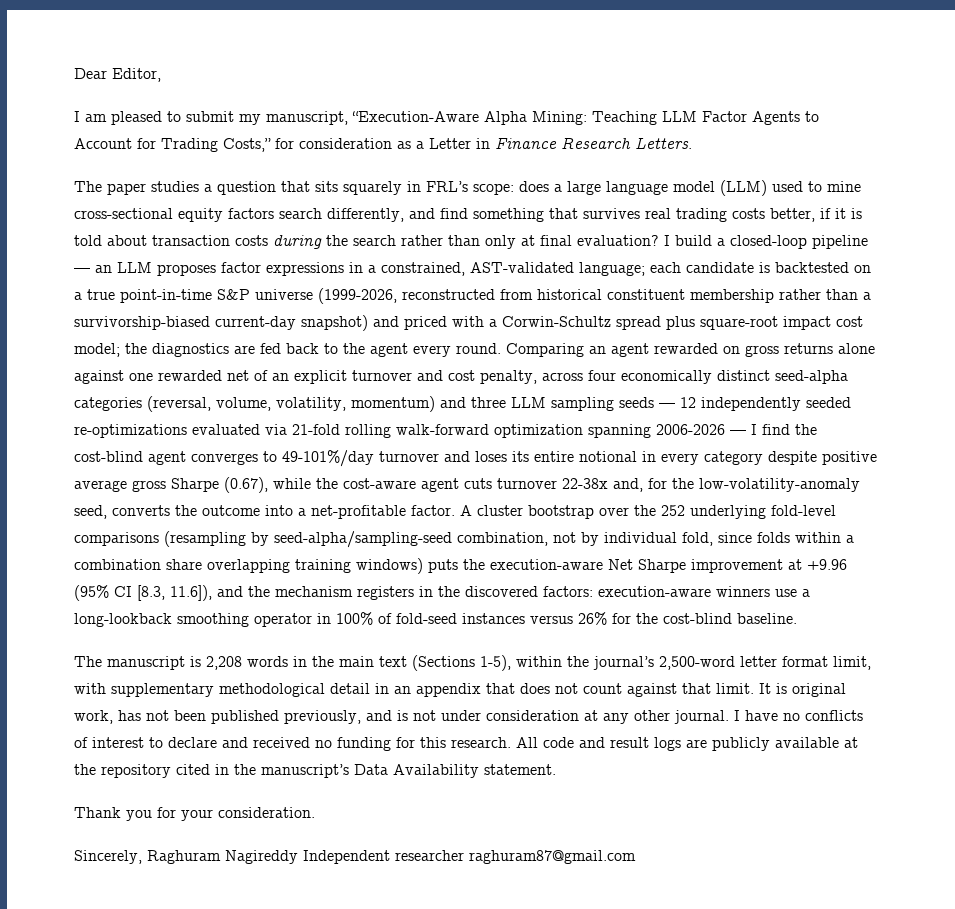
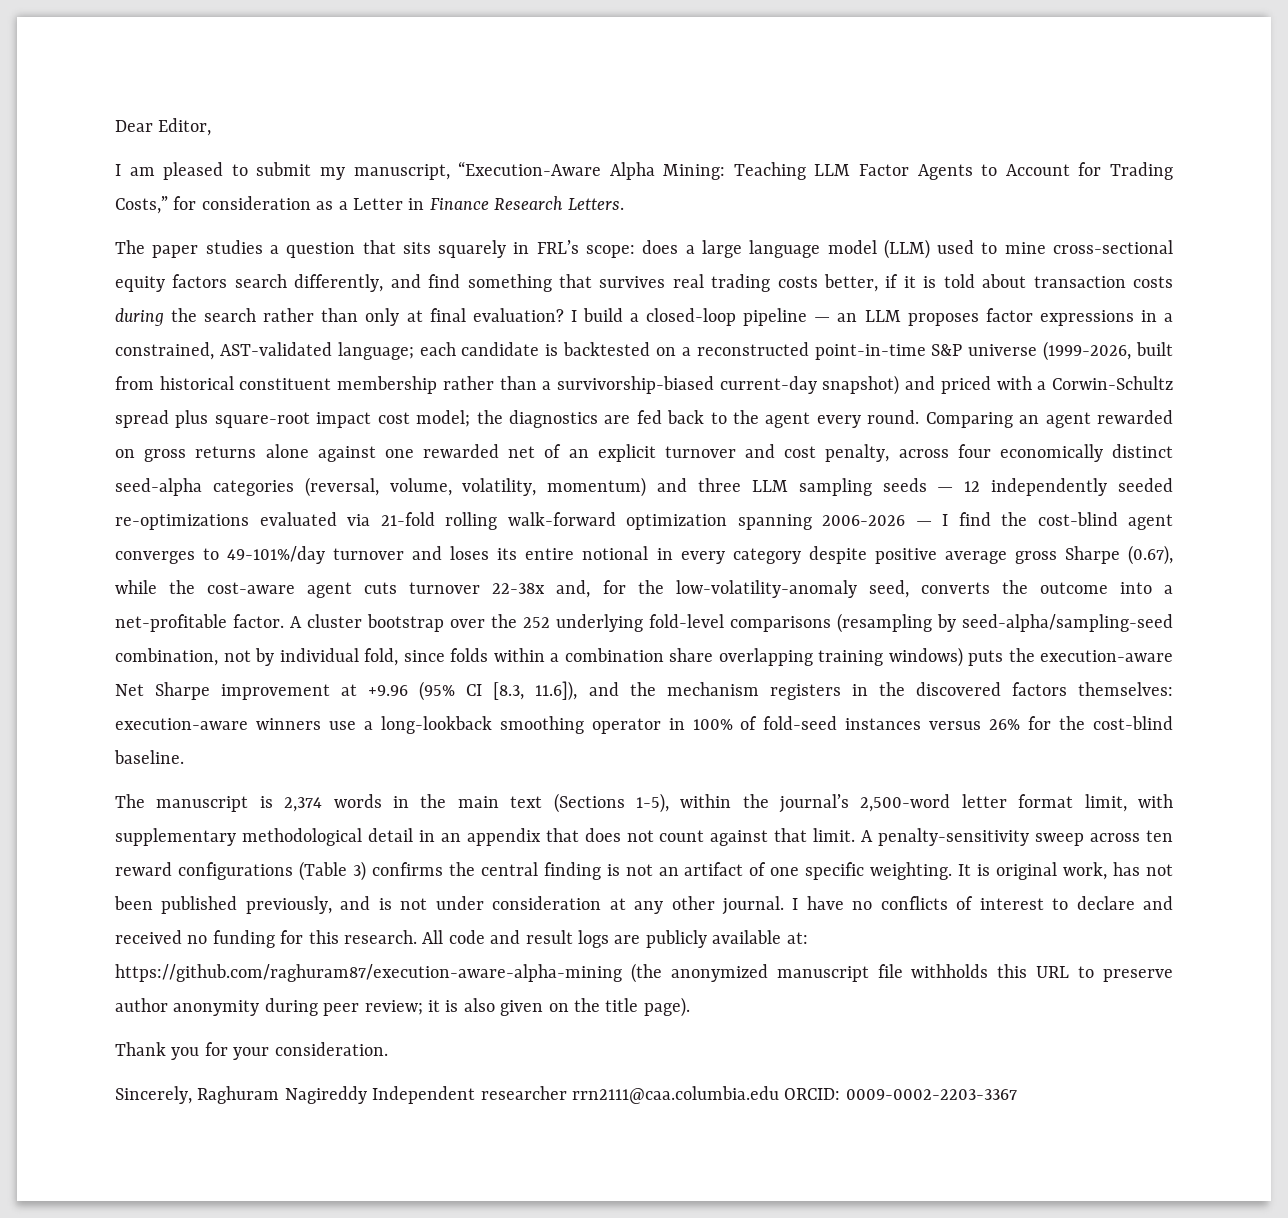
- I build a closed-loop pipeline — an LLM proposes factor expressions in a constrained, AST-validated language; each candidate is backtested on a true point-in-time S&P universe (1999-2026, reconstructed from historical constituent membership rather than a survivorship-biased current-day snapshot) and priced with a Corwin-Schultz spread plus square-root impact cost model; the diagnostics are fed back to the agent every round.
+ I build a closed-loop pipeline — an LLM proposes factor expressions in a constrained, AST-validated language; each candidate is backtested on a reconstructed point-in-time S&P universe (1999-2026, built from historical constituent membership rather than a survivorship-biased current-day snapshot) and priced with a Corwin-Schultz spread plus square-root impact cost model; the diagnostics are fed back to the agent every round.
- A cluster bootstrap over the 252 underlying fold-level comparisons (resampling by seed-alpha/sampling-seed combination, not by individual fold, since folds within a combination share overlapping training windows) puts the execution-aware Net Sharpe improvement at +9.96 (95% CI [8.3, 11.6]), and the mechanism registers in the discovered factors:
+ A cluster bootstrap over the 252 underlying fold-level comparisons (resampling by seed-alpha/sampling-seed combination, not by individual fold, since folds within a combination share overlapping training windows) puts the execution-aware Net Sharpe improvement at +9.96 (95% CI [8.3, 11.6]), and the mechanism registers in the discovered factors themselves:
- The manuscript is 2,208 words in the main text (Sections 1-5), within the journal’s 2,500-word letter format limit, with supplementary methodological detail in an appendix that does not count against that limit.
+ The manuscript is 2,374 words in the main text (Sections 1-5), within the journal’s 2,500-word letter format limit, with supplementary methodological detail in an appendix that does not count against that limit.
+ A penalty-sensitivity sweep across ten reward configurations (Table 3) confirms the central finding is not an artifact of one specific weighting.
- All code and result logs are publicly available at the repository cited in the manuscript’s Data Availability statement.
+ All code and result logs are publicly available at: https://github.com/raghuram87/execution-aware-alpha-mining (the anonymized manuscript file withholds this URL to preserve author anonymity during peer review; it is also given on the title page).
- Sincerely, Raghuram Nagireddy Independent researcher raghuram87@gmail.com
+ Sincerely, Raghuram Nagireddy Independent researcher rrn2111@caa.columbia.edu ORCID: 0009-0002-2203-3367

